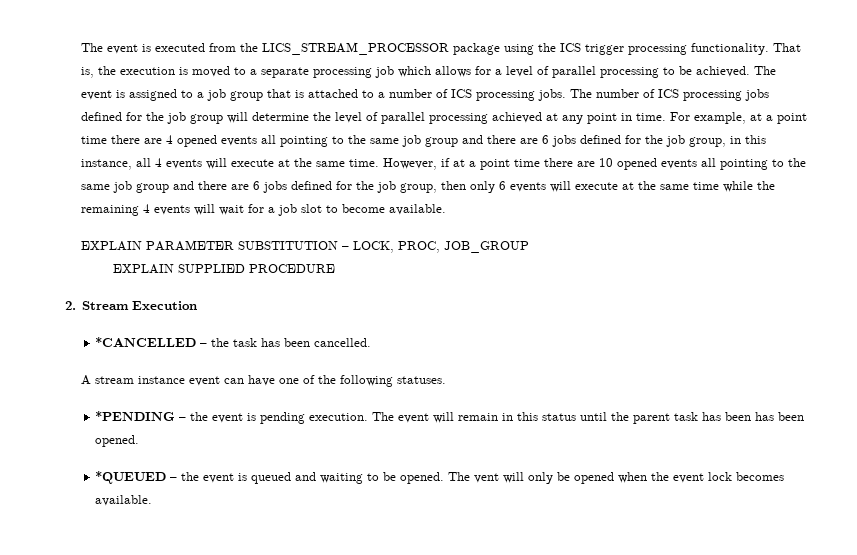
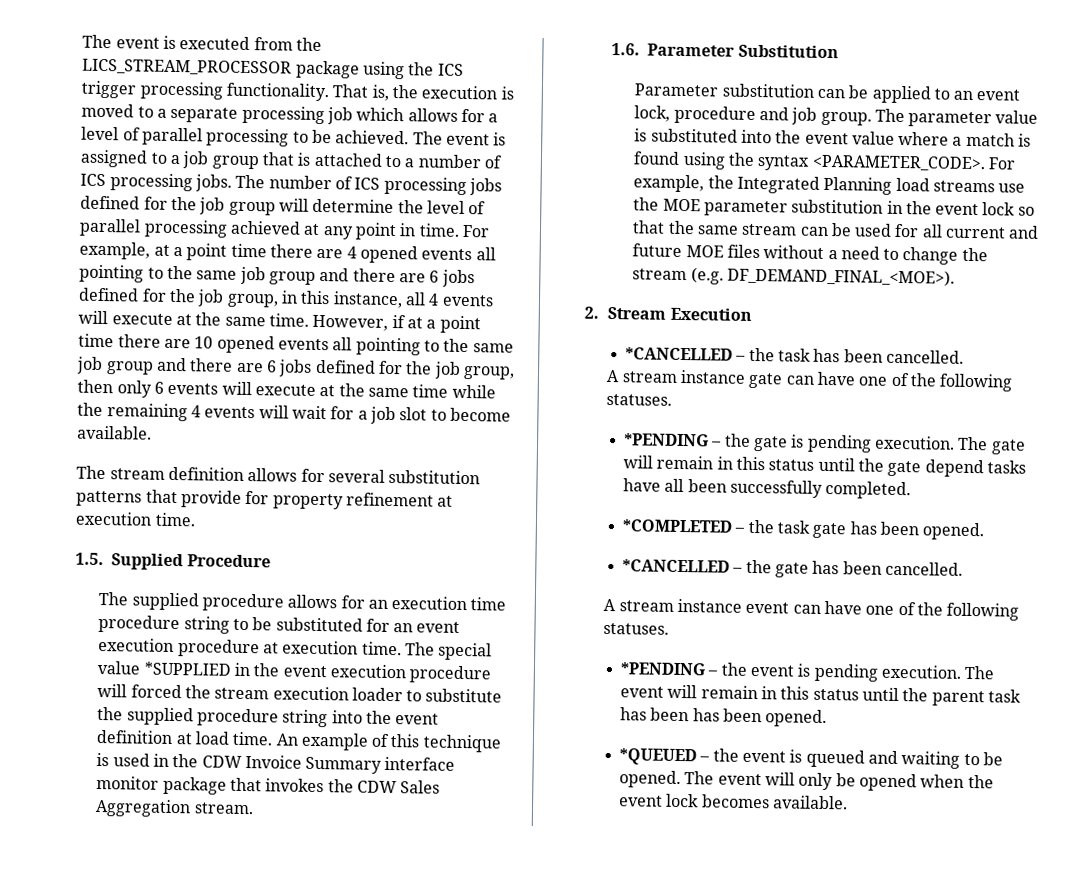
- EXPLAIN PARAMETER SUBSTITUTION – LOCK, PROC, JOB_GROUP
- EXPLAIN SUPPLIED PROCEDURE
+ The stream definition allows for several substitution patterns that provide for property refinement at execution time.
+ 1.5. Supplied Procedure
+ The supplied procedure allows for an execution time procedure string to be substituted for an event execution procedure at execution time. The special value *SUPPLIED in the event execution procedure will forced the stream execution loader to substitute the supplied procedure string into the event definition at load time. An example of this technique is used in the CDW Invoice Summary interface monitor package that invokes the CDW Sales Aggregation stream.
+ 1.6. Parameter Substitution
+ Parameter substitution can be applied to an event lock, procedure and job group. The parameter value is substituted into the event value where a match is found using the syntax <PARAMETER_CODE>. For example, the Integrated Planning load streams use the MOE parameter substitution in the event lock so that the same stream can be used for all current and future MOE files without a need to change the stream (e.g. DF_DEMAND_FINAL_<MOE>).
+ A stream instance gate can have one of the following statuses.
+ *PENDING – the gate is pending execution. The gate will remain in this status until the gate depend tasks have all been successfully completed.
+ *COMPLETED – the task gate has been opened.
+ *CANCELLED – the gate has been cancelled.
- The vent will only be opened when the event lock becomes available.
+ The event will only be opened when the event lock becomes available.

